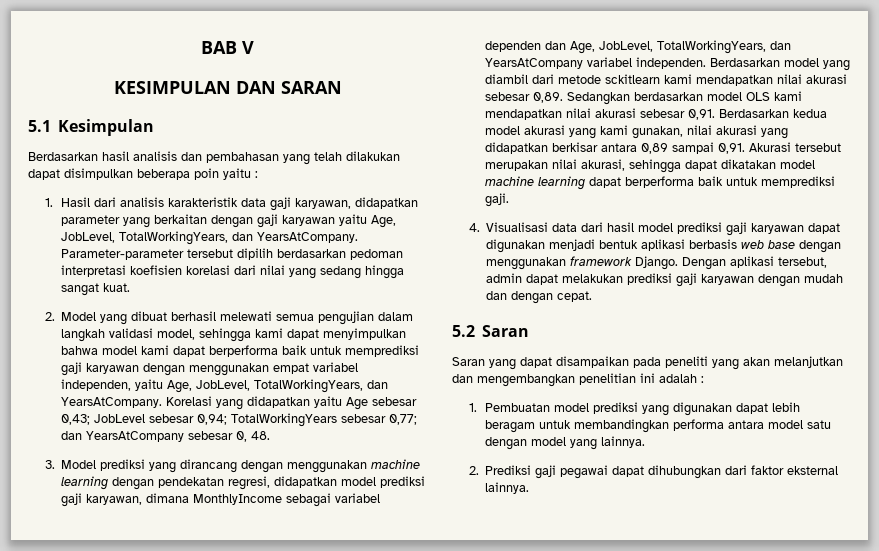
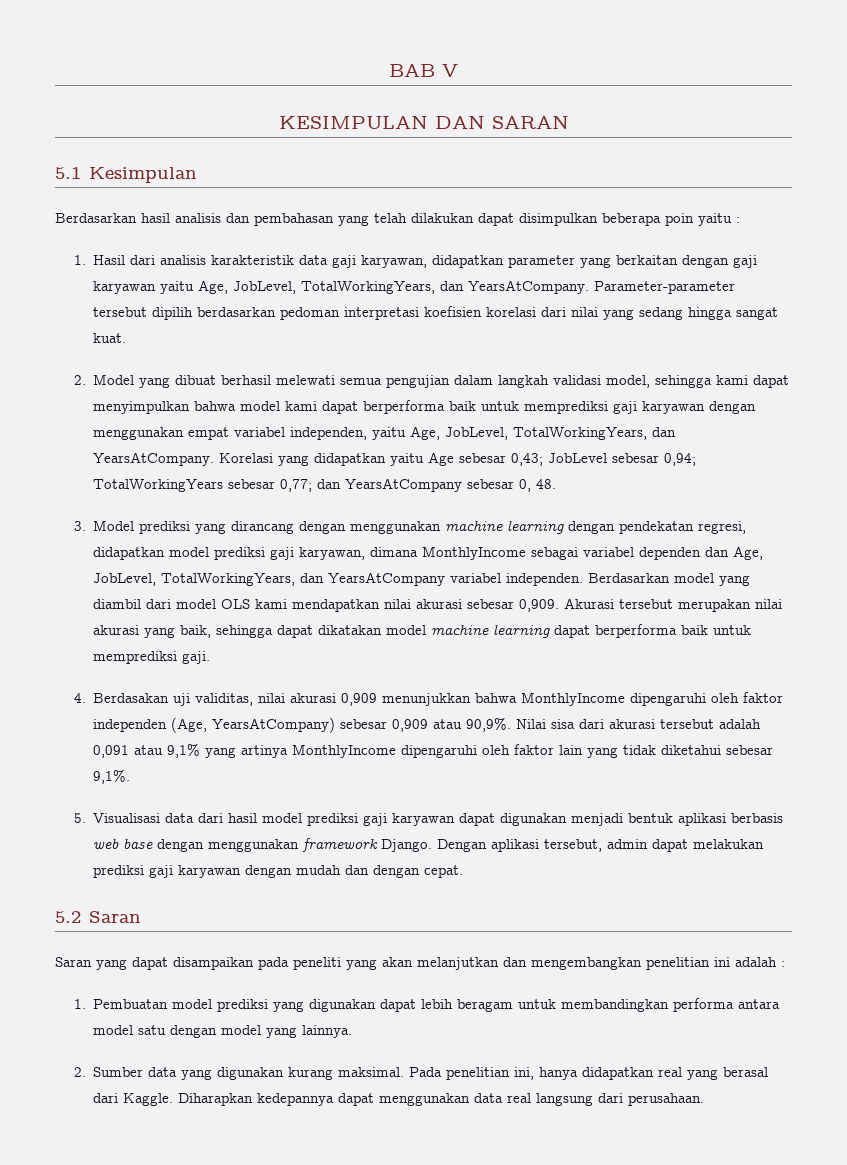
- Berdasarkan model yang diambil dari metode sckitlearn kami mendapatkan nilai akurasi sebesar 0,89. Sedangkan berdasarkan model OLS kami mendapatkan nilai akurasi sebesar 0,91. Berdasarkan kedua model akurasi yang kami gunakan, nilai akurasi yang didapatkan berkisar antara 0,89 sampai 0,91.
+ Berdasarkan model yang diambil dari model OLS kami mendapatkan nilai akurasi sebesar 0,909.
- Akurasi tersebut merupakan nilai akurasi, sehingga dapat dikatakan model machine learning dapat berperforma baik untuk memprediksi gaji.
+ Akurasi tersebut merupakan nilai akurasi yang baik, sehingga dapat dikatakan model machine learning dapat berperforma baik untuk memprediksi gaji.
- 4. Visualisasi data dari hasil model prediksi gaji karyawan dapat digunakan menjadi bentuk aplikasi berbasis web base dengan menggunakan framework Django.
+ 4. Berdasakan uji validitas, nilai akurasi 0,909 menunjukkan bahwa MonthlyIncome dipengaruhi oleh faktor independen (Age, YearsAtCompany) sebesar 0,909 atau 90,9%. Nilai sisa dari akurasi tersebut adalah 0,091 atau 9,1% yang artinya MonthlyIncome dipengaruhi oleh faktor lain yang tidak diketahui sebesar 9,1%.
+ 5. Visualisasi data dari hasil model prediksi gaji karyawan dapat digunakan menjadi bentuk aplikasi berbasis web base dengan menggunakan framework Django.
- 2. Prediksi gaji pegawai dapat dihubungkan dari faktor eksternal lainnya.
+ 2. Sumber data yang digunakan kurang maksimal. Pada penelitian ini, hanya didapatkan real yang berasal dari Kaggle. Diharapkan kedepannya dapat menggunakan data real langsung dari perusahaan.

